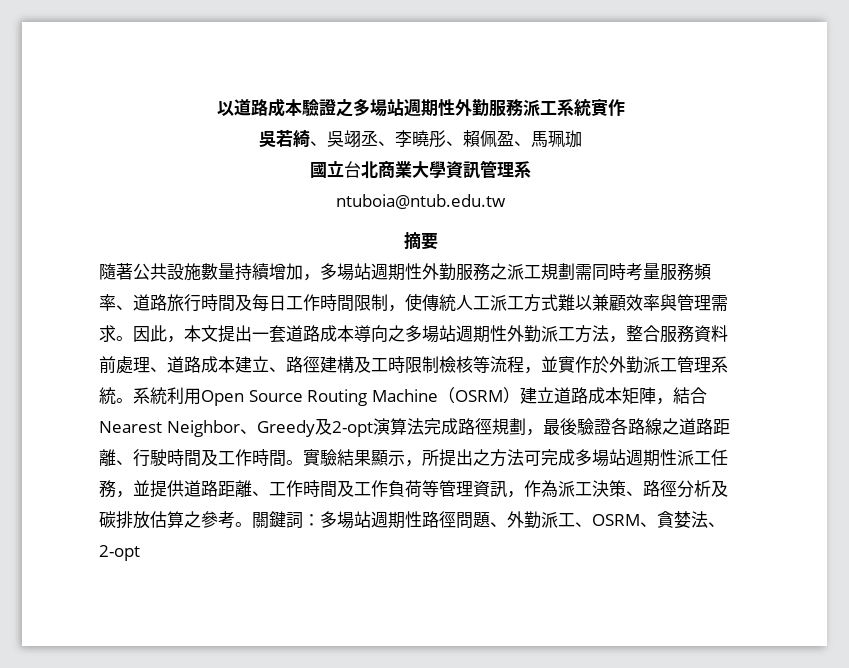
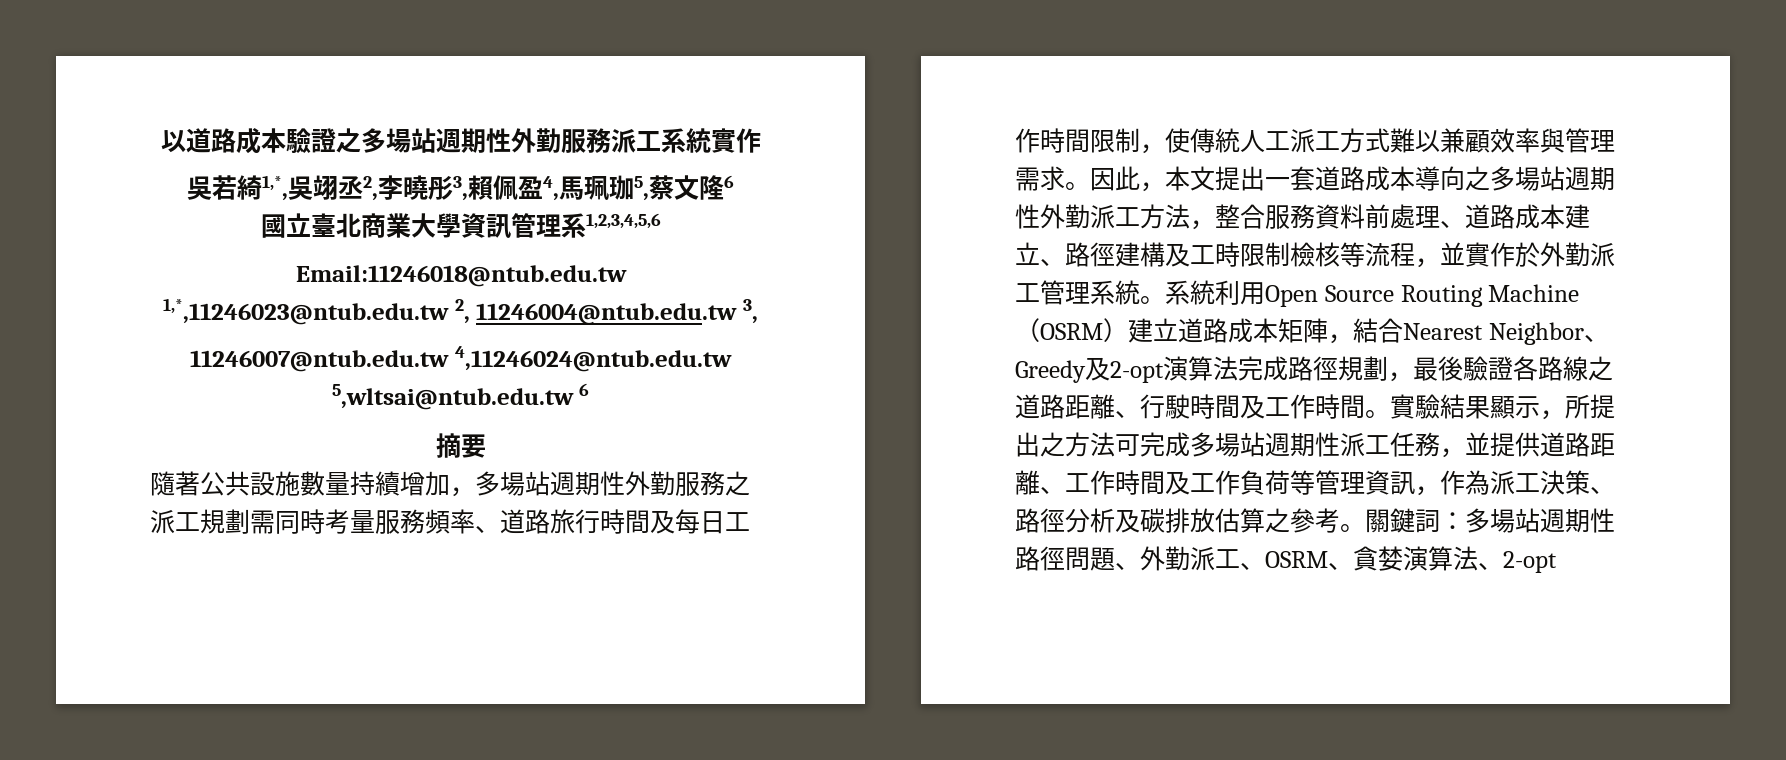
- 吳若綺、吳翊丞、李曉彤、賴佩盈、馬珮珈
+ 吳若綺1,*,吳翊丞2,李曉彤3,賴佩盈4,馬珮珈5,蔡文隆6
- 國立台北商業大學資訊管理系
- ntuboia@ntub.edu.tw
+ 國立臺北商業大學資訊管理系1,2,3,4,5,6
+ Email:11246018@ntub.edu.tw 1,*,11246023@ntub.edu.tw 2, 11246004@ntub.edu.tw 3,
+ 11246007@ntub.edu.tw 4,11246024@ntub.edu.tw 5,wltsai@ntub.edu.tw 6
- 關鍵詞：多場站週期性路徑問題、外勤派工、OSRM、貪婪法、2-opt
+ 關鍵詞：多場站週期性路徑問題、外勤派工、OSRM、貪婪演算法、2-opt

